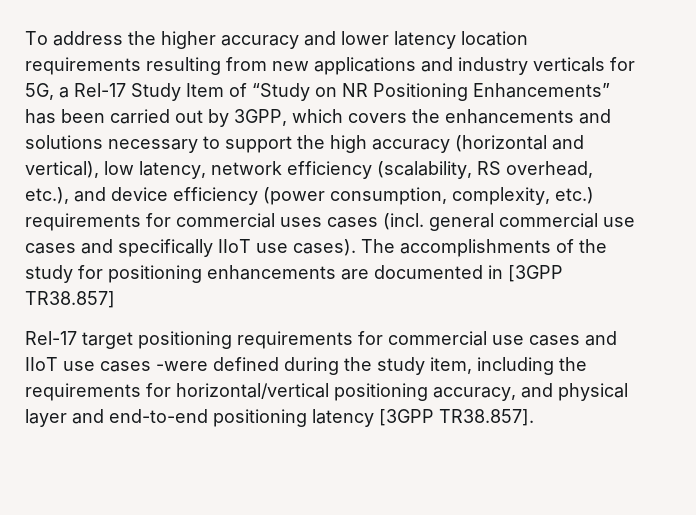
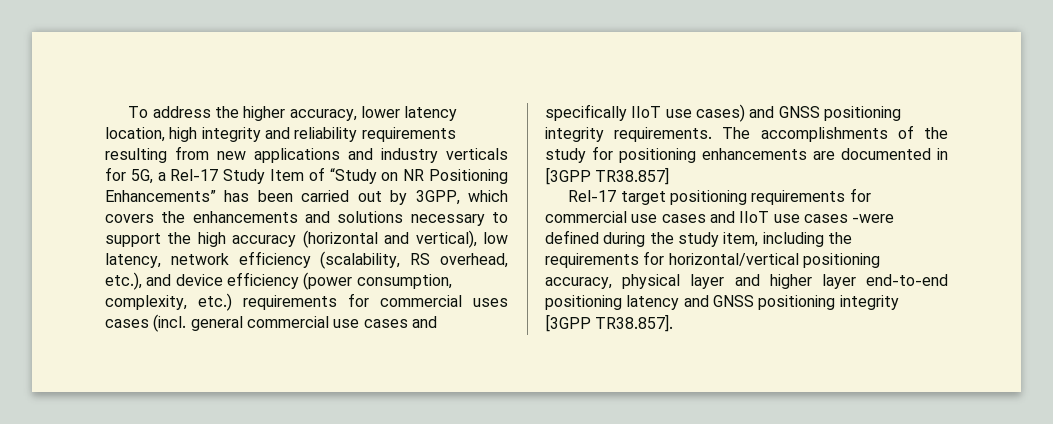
- To address the higher accuracy and lower latency location requirements resulting from new applications and industry verticals for 5G, a Rel-17 Study Item of “Study on NR Positioning Enhancements” has been carried out by 3GPP, which covers the enhancements and solutions necessary to support the high accuracy (horizontal and vertical), low latency, network efficiency (scalability, RS overhead, etc.), and device efficiency (power consumption, complexity, etc.) requirements for commercial uses cases (incl. general commercial use cases and specifically IIoT use cases).
+ To address the higher accuracy, lower latency location, high integrity and reliability requirements resulting from new applications and industry verticals for 5G, a Rel-17 Study Item of “Study on NR Positioning Enhancements” has been carried out by 3GPP, which covers the enhancements and solutions necessary to support the high accuracy (horizontal and vertical), low latency, network efficiency (scalability, RS overhead, etc.), and device efficiency (power consumption, complexity, etc.) requirements for commercial uses cases (incl. general commercial use cases and specifically IIoT use cases) and GNSS positioning integrity requirements.
- Rel-17 target positioning requirements for commercial use cases and IIoT use cases -were defined during the study item, including the requirements for horizontal/vertical positioning accuracy, and physical layer and end-to-end positioning latency [3GPP TR38.857].
+ Rel-17 target positioning requirements for commercial use cases and IIoT use cases -were defined during the study item, including the requirements for horizontal/vertical positioning accuracy, physical layer and higher layer end-to-end positioning latency and GNSS positioning integrity [3GPP TR38.857].

